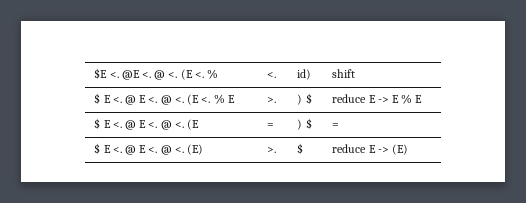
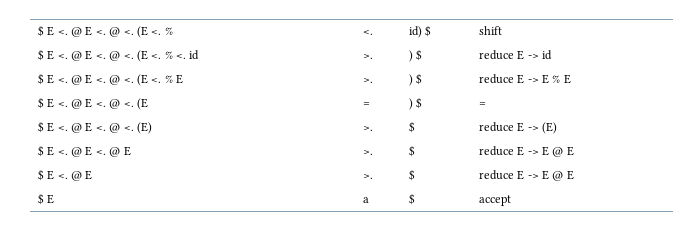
- $E <. @E <. @ <. (E <. % | <. | id) | shift
+ $ E <. @ E <. @ <. (E <. % | <. | id) $ | shift
+ $ E <. @ E <. @ <. (E <. % <. id | >. | ) $ | reduce E -> id
+ $ E <. @ E <. @ E | >. | $ | reduce E -> E @ E
+ $ E <. @ E | >. | $ | reduce E -> E @ E
+ $ E | a | $ | accept

